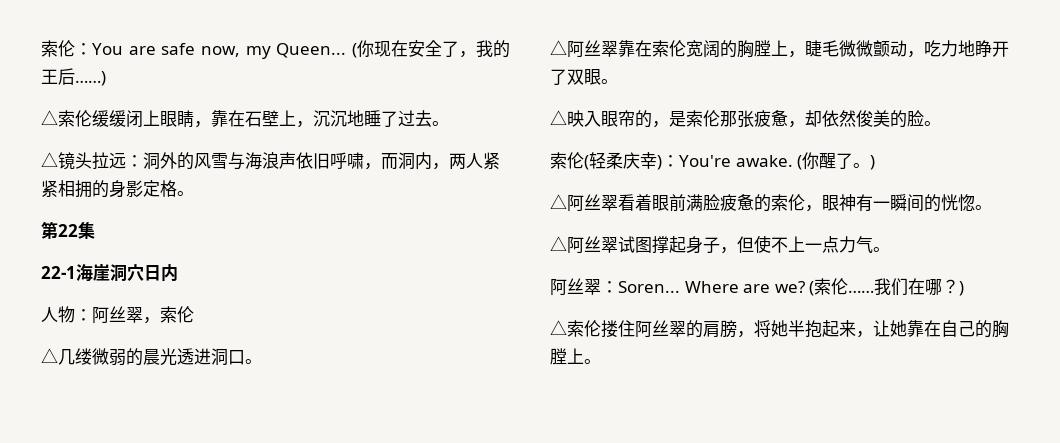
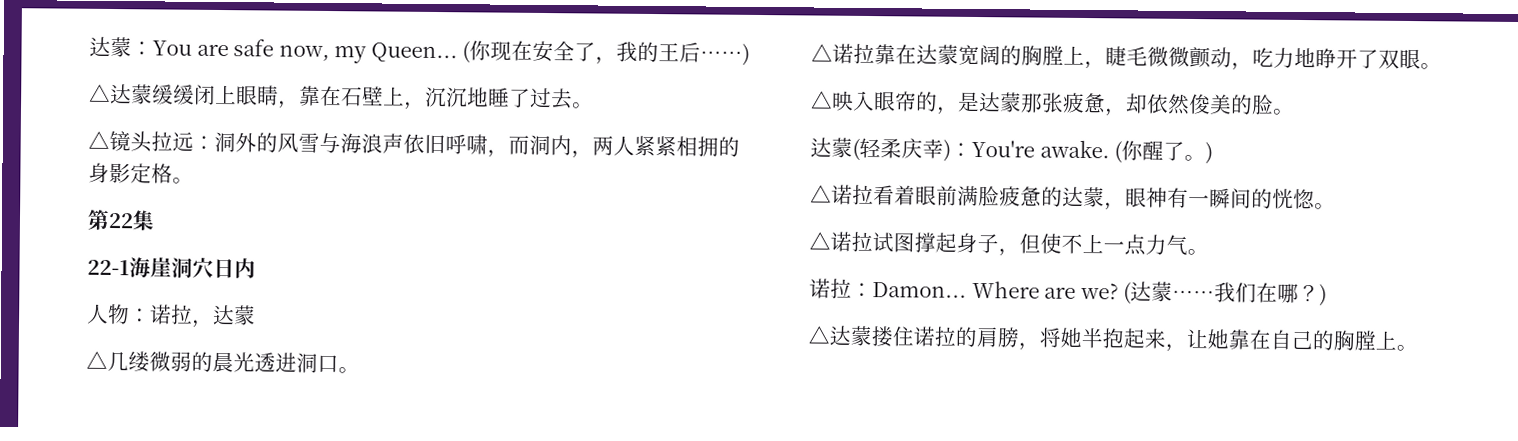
- 索伦：You are safe now, my Queen...
+ 达蒙：You are safe now, my Queen...
- △索伦缓缓闭上眼睛，靠在石壁上，沉沉地睡了过去。
+ △达蒙缓缓闭上眼睛，靠在石壁上，沉沉地睡了过去。
- 人物：阿丝翠，索伦
+ 人物：诺拉，达蒙
- △阿丝翠靠在索伦宽阔的胸膛上，睫毛微微颤动，吃力地睁开了双眼。
+ △诺拉靠在达蒙宽阔的胸膛上，睫毛微微颤动，吃力地睁开了双眼。
- △映入眼帘的，是索伦那张疲惫，却依然俊美的脸。
+ △映入眼帘的，是达蒙那张疲惫，却依然俊美的脸。
- 索伦(轻柔庆幸)：You're awake.
+ 达蒙(轻柔庆幸)：You're awake.
- △阿丝翠看着眼前满脸疲惫的索伦，眼神有一瞬间的恍惚。
+ △诺拉看着眼前满脸疲惫的达蒙，眼神有一瞬间的恍惚。
- △阿丝翠试图撑起身子，但使不上一点力气。
+ △诺拉试图撑起身子，但使不上一点力气。
- 阿丝翠：Soren...
+ 诺拉：Damon...
- (索伦……
+ (达蒙……
- △索伦搂住阿丝翠的肩膀，将她半抱起来，让她靠在自己的胸膛上。
+ △达蒙搂住诺拉的肩膀，将她半抱起来，让她靠在自己的胸膛上。

